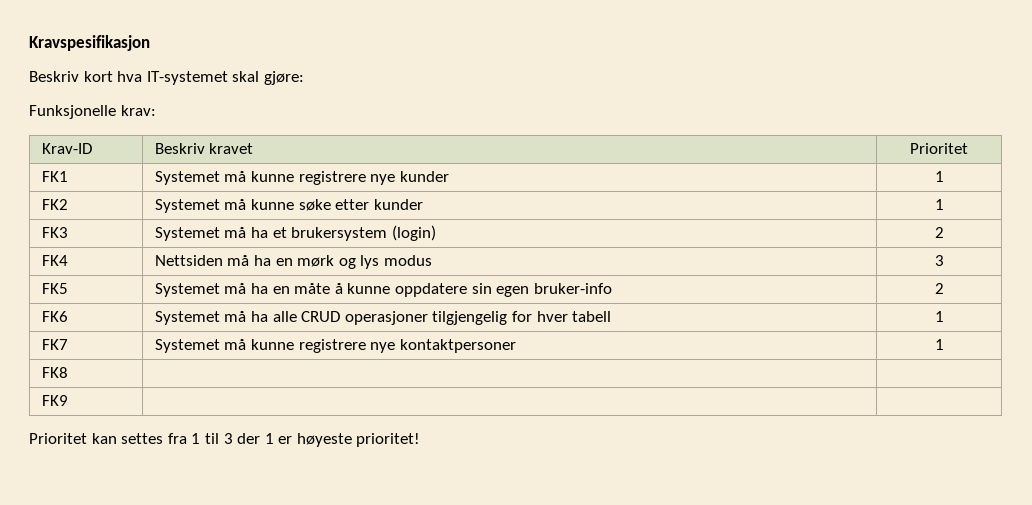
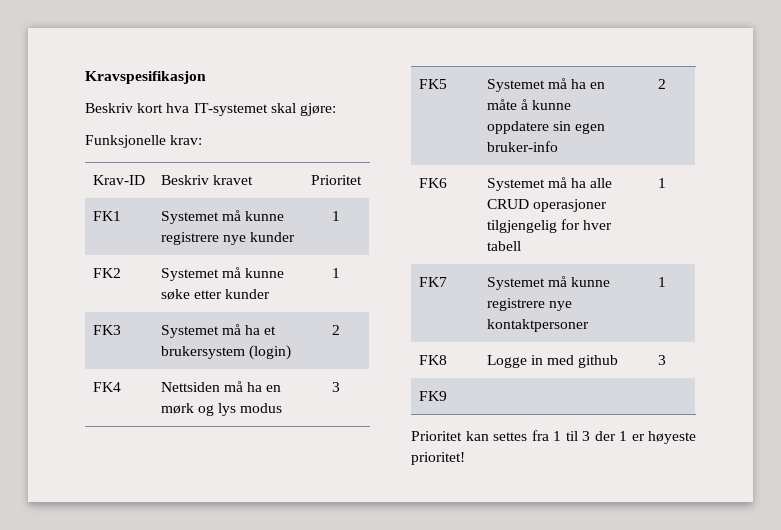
- FK8 | |
+ FK8 | Logge in med github | 3

